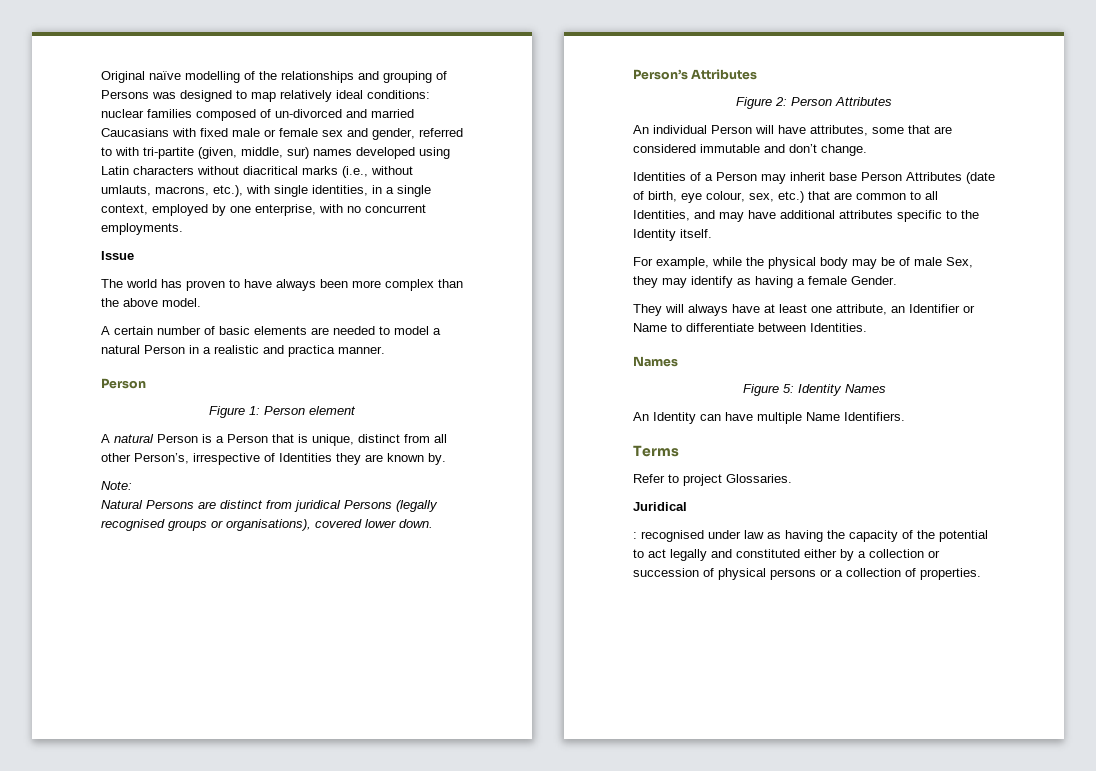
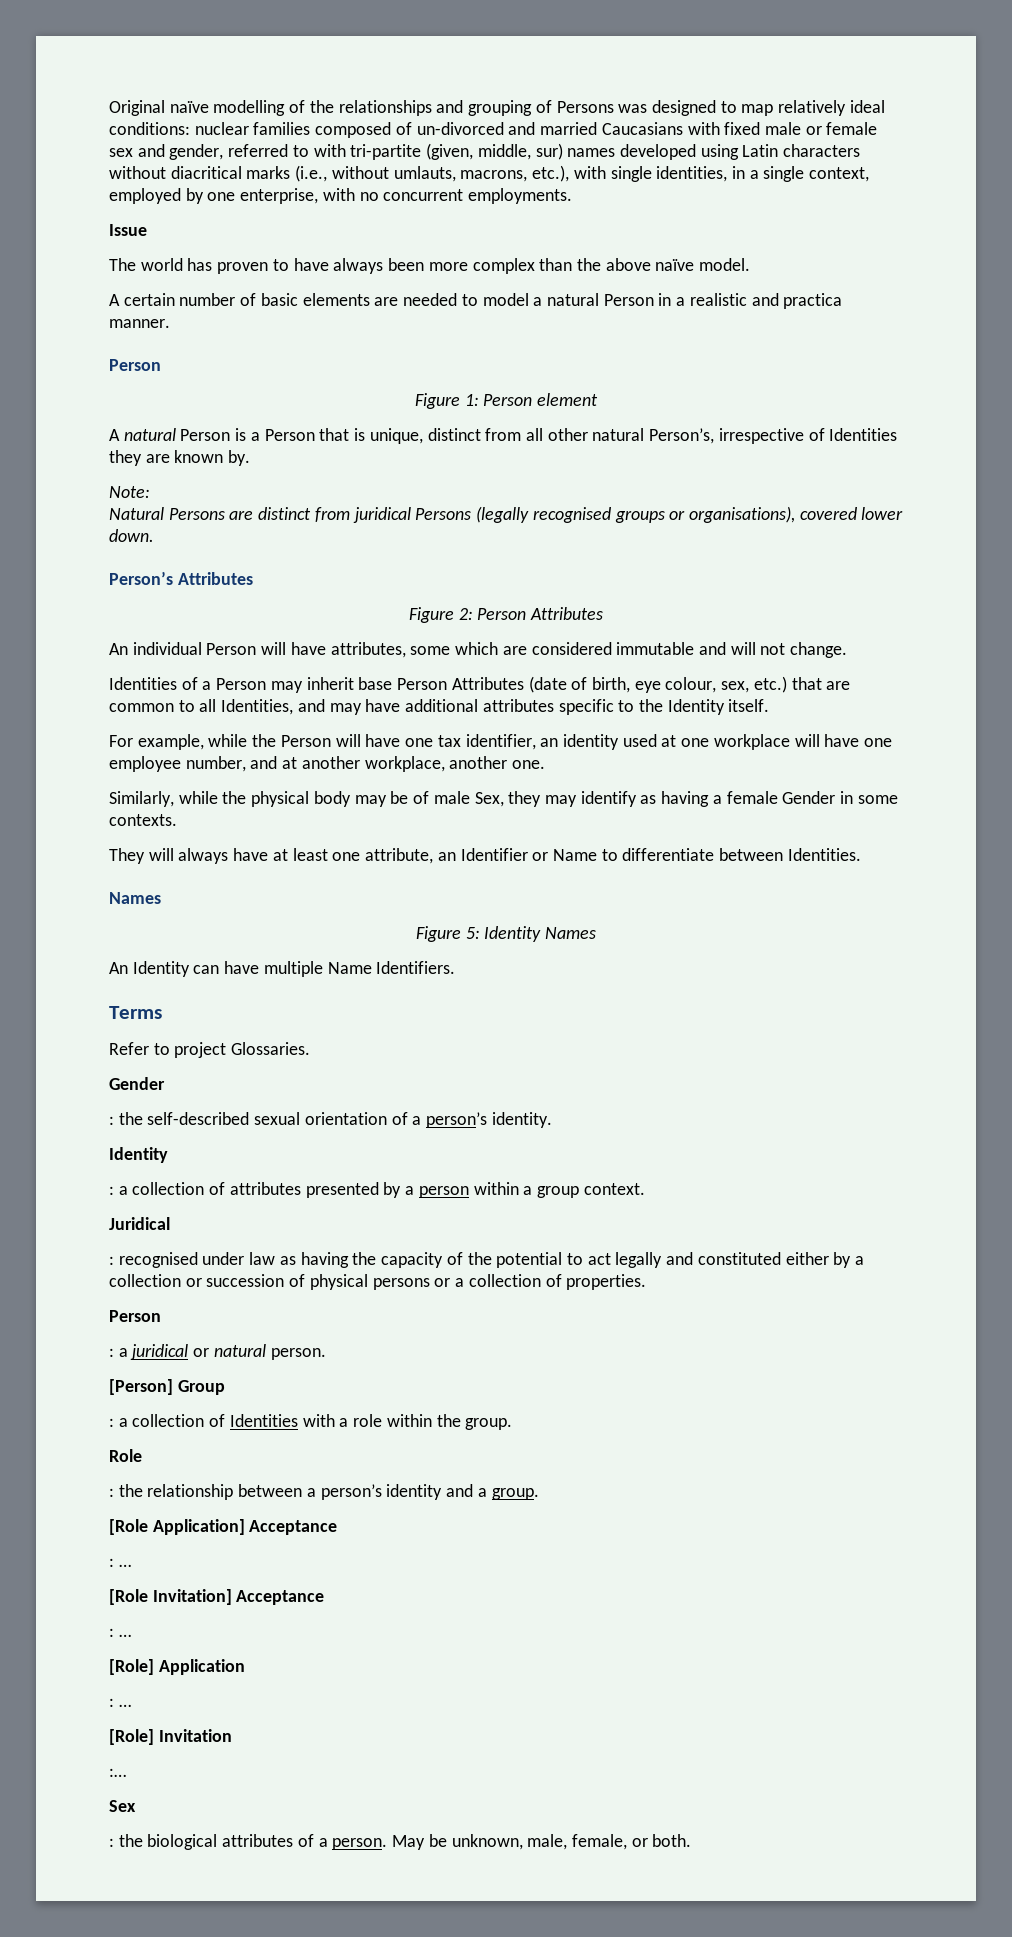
- The world has proven to have always been more complex than the above model.
+ The world has proven to have always been more complex than the above naïve model.
- A natural Person is a Person that is unique, distinct from all other Person’s, irrespective of Identities they are known by.
+ A natural Person is a Person that is unique, distinct from all other natural Person’s, irrespective of Identities they are known by.
- An individual Person will have attributes, some that are considered immutable and don’t change.
+ An individual Person will have attributes, some which are considered immutable and will not change.
- For example, while the physical body may be of male Sex, they may identify as having a female Gender.
+ For example, while the Person will have one tax identifier, an identity used at one workplace will have one employee number, and at another workplace, another one.
+ Similarly, while the physical body may be of male Sex, they may identify as having a female Gender in some contexts.
  Refer to project Glossaries.
+ Gender
+ : the self-described sexual orientation of a person’s identity.
+ Identity
+ : a collection of attributes presented by a person within a group context.
  : recognised under law as having the capacity of the potential to act legally and constituted either by a collection or succession of physical persons or a collection of properties.
+ Person
+ : a juridical or natural person.
+ [Person] Group
+ : a collection of Identities with a role within the group.
+ Role
+ : the relationship between a person’s identity and a group.
+ [Role Application] Acceptance
+ : …
+ [Role Invitation] Acceptance
+ : …
+ [Role] Application
+ : …
+ [Role] Invitation
+ :…
+ Sex
+ : the biological attributes of a person. May be unknown, male, female, or both.

